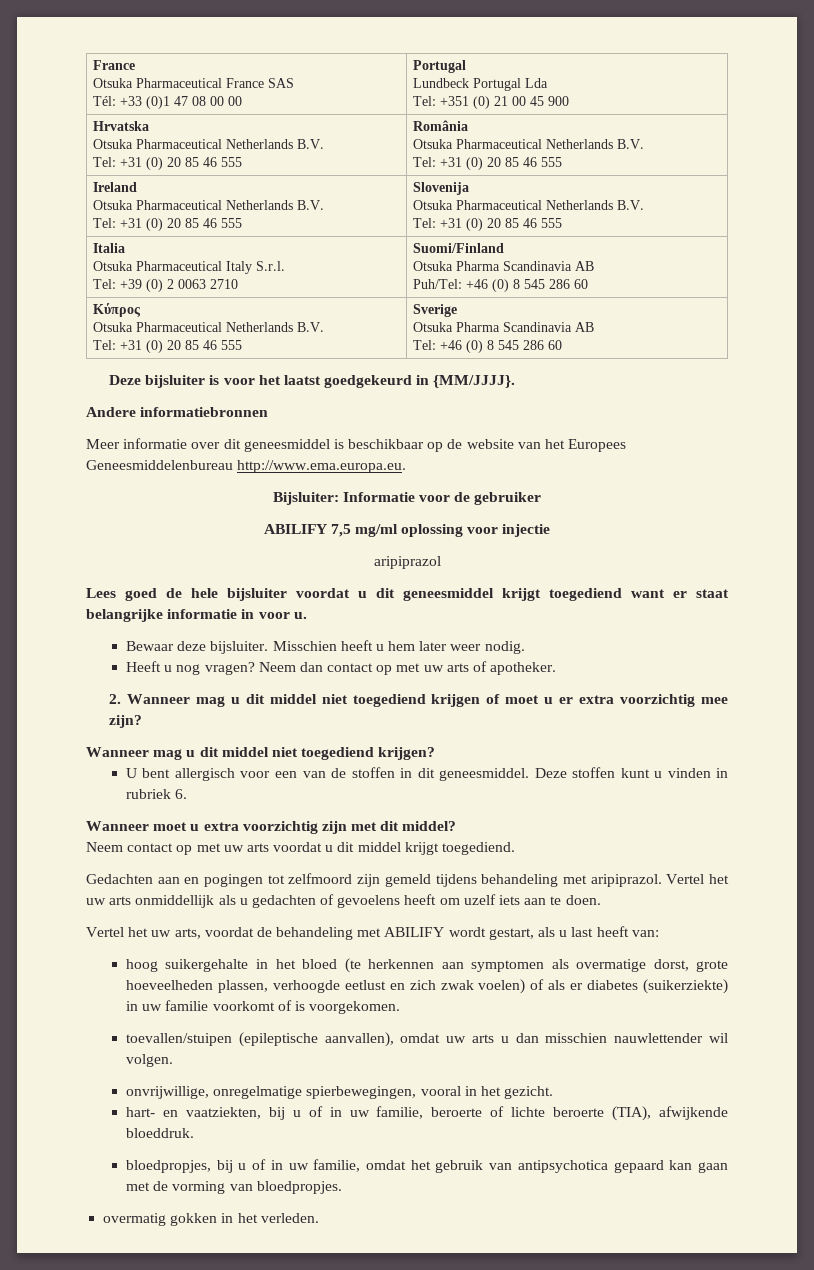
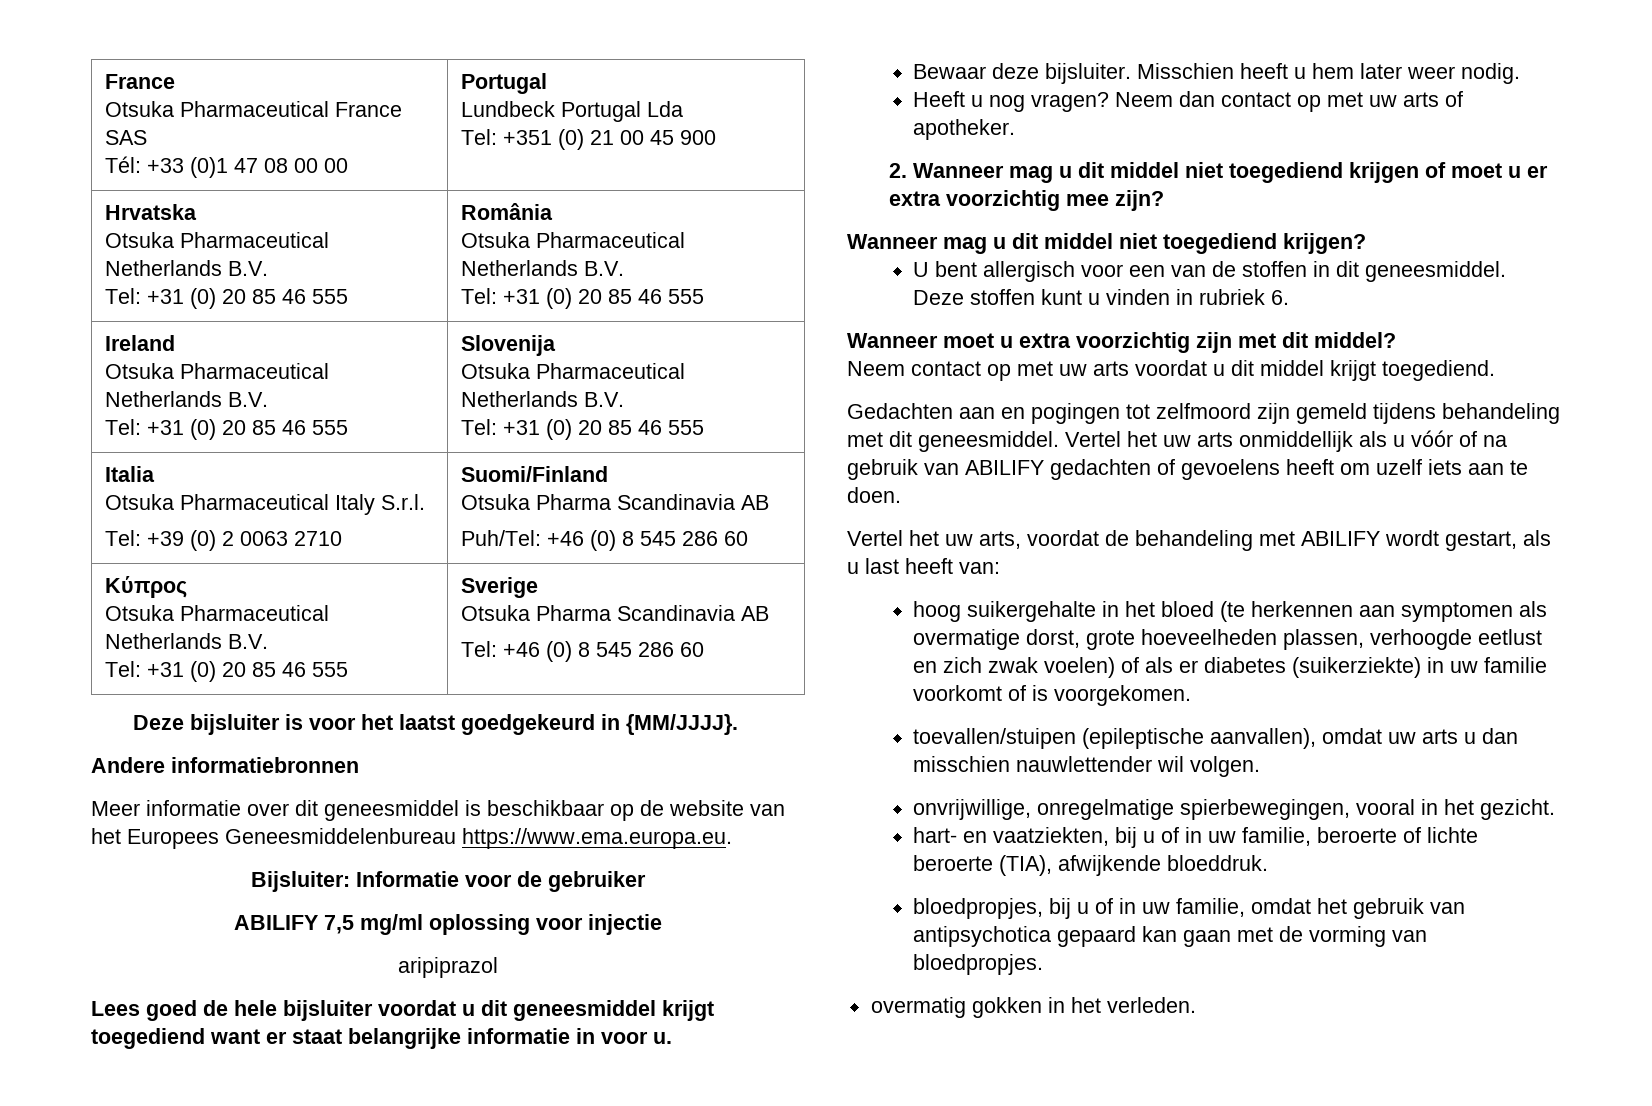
- Meer informatie over dit geneesmiddel is beschikbaar op de website van het Europees Geneesmiddelenbureau http://www.ema.europa.eu.
+ Meer informatie over dit geneesmiddel is beschikbaar op de website van het Europees Geneesmiddelenbureau https://www.ema.europa.eu.
- Gedachten aan en pogingen tot zelfmoord zijn gemeld tijdens behandeling met aripiprazol.
+ Gedachten aan en pogingen tot zelfmoord zijn gemeld tijdens behandeling met dit geneesmiddel.
- Vertel het uw arts onmiddellijk als u gedachten of gevoelens heeft om uzelf iets aan te doen.
+ Vertel het uw arts onmiddellijk als u vóór of na gebruik van ABILIFY gedachten of gevoelens heeft om uzelf iets aan te doen.

